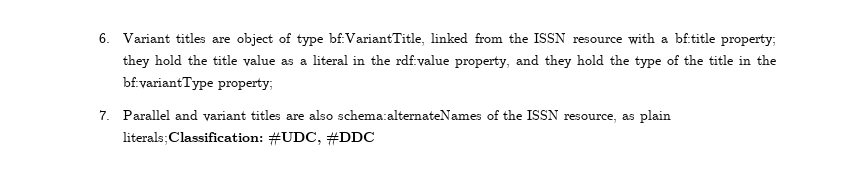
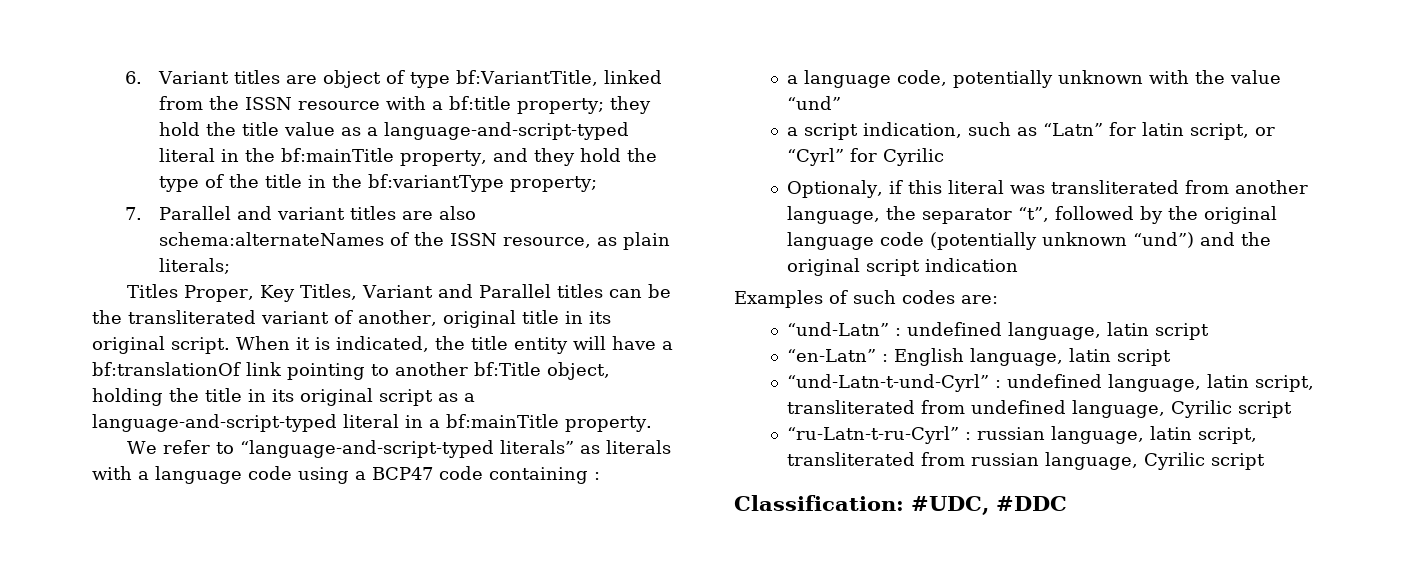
- 6. Variant titles are object of type bf:VariantTitle, linked from the ISSN resource with a bf:title property; they hold the title value as a literal in the rdf:value property, and they hold the type of the title in the bf:variantType property;
+ 6. Variant titles are object of type bf:VariantTitle, linked from the ISSN resource with a bf:title property; they hold the title value as a language-and-script-typed literal in the bf:mainTitle property, and they hold the type of the title in the bf:variantType property;
- 7. Parallel and variant titles are also schema:alternateNames of the ISSN resource, as plain literals;Classification: #UDC, #DDC
+ 7. Parallel and variant titles are also schema:alternateNames of the ISSN resource, as plain literals;
+ Titles Proper, Key Titles, Variant and Parallel titles can be the transliterated variant of another, original title in its original script. When it is indicated, the title entity will have a bf:translationOf link pointing to another bf:Title object, holding the title in its original script as a language-and-script-typed literal in a bf:mainTitle property.
+ We refer to “language-and-script-typed literals” as literals with a language code using a BCP47 code containing :
+ a language code, potentially unknown with the value “und”
+ a script indication, such as “Latn” for latin script, or “Cyrl” for Cyrilic
+ Optionaly, if this literal was transliterated from another language, the separator “t”, followed by the original language code (potentially unknown “und”) and the original script indication
+ Examples of such codes are:
+ “und-Latn” : undefined language, latin script
+ “en-Latn” : English language, latin script
+ “und-Latn-t-und-Cyrl” : undefined language, latin script, transliterated from undefined language, Cyrilic script
+ “ru-Latn-t-ru-Cyrl” : russian language, latin script, transliterated from russian language, Cyrilic script
+ Classification: #UDC, #DDC

